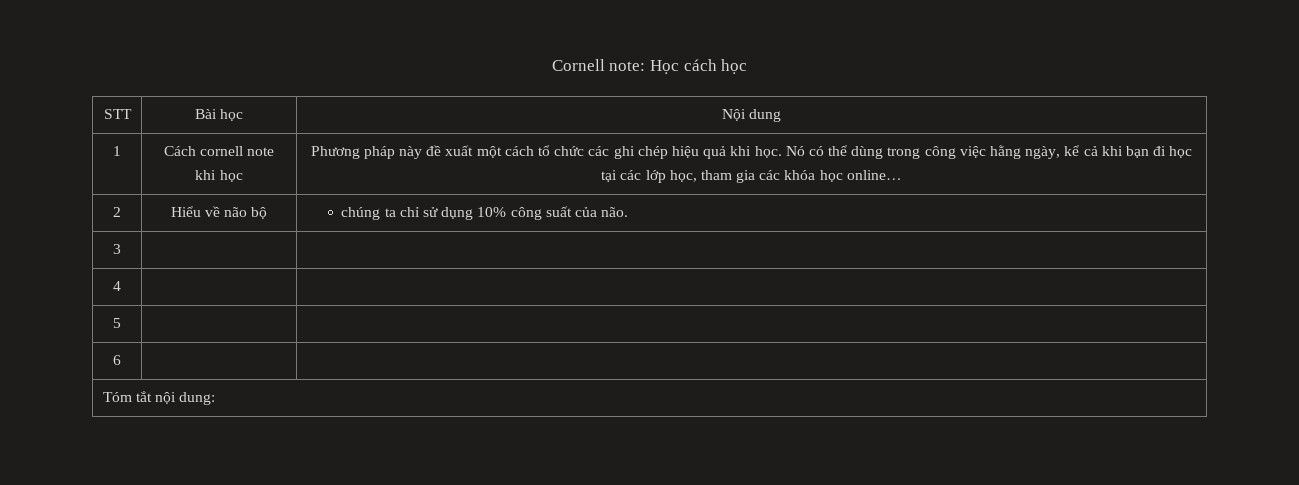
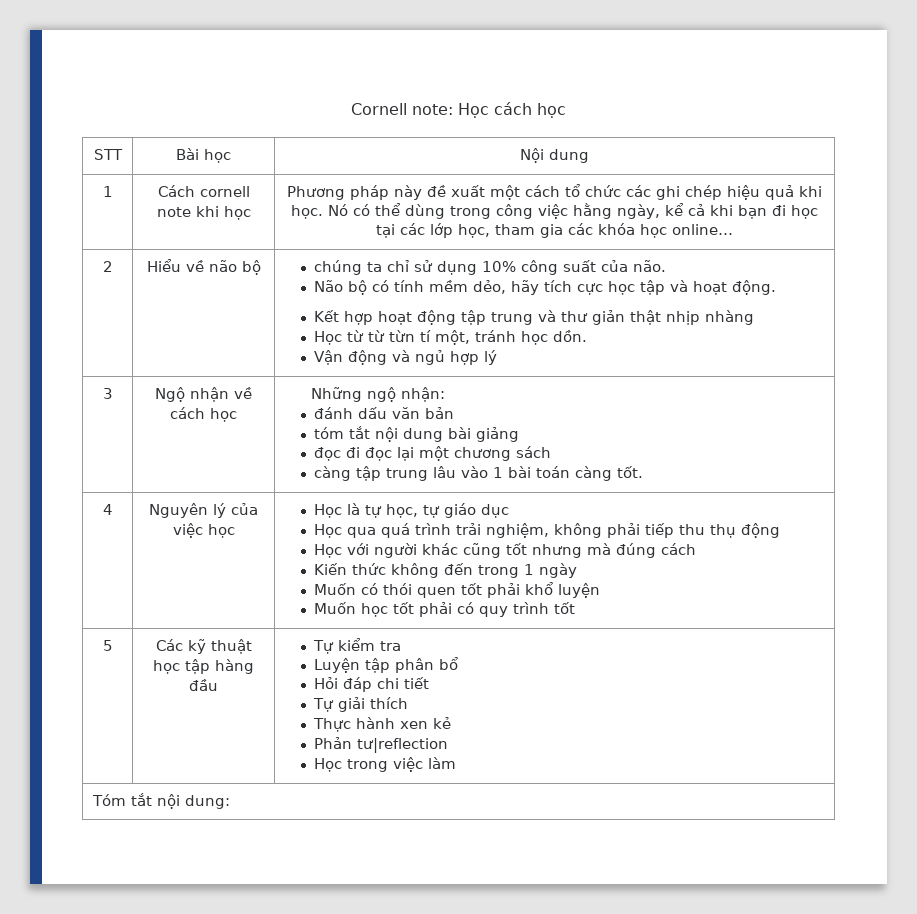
- 3 | |
- 4 | |
- 5 | |
- 6 | |
+ Não bộ có tính mềm dẻo, hãy tích cực học tập và hoạt động.
+ Kết hợp hoạt động tập trung và thư giản thật nhịp nhàng
+ Học từ từ từn tí một, tránh học dồn.
+ Vận động và ngủ hợp lý
+ 3 | Ngộ nhận về cách học | Những ngộ nhận:
+ đánh dấu văn bản
+ tóm tắt nội dung bài giảng
+ đọc đi đọc lại một chương sách
+ càng tập trung lâu vào 1 bài toán càng tốt.
+ 4 | Nguyên lý của việc học | Học là tự học, tự giáo dục
+ Học qua quá trình trải nghiệm, không phải tiếp thu thụ động
+ Học với người khác cũng tốt nhưng mà đúng cách
+ Kiến thức không đến trong 1 ngày
+ Muốn có thói quen tốt phải khổ luyện
+ Muốn học tốt phải có quy trình tốt
+ 5 | Các kỹ thuật học tập hàng đầu | Tự kiểm tra
+ Luyện tập phân bổ
+ Hỏi đáp chi tiết
+ Tự giải thích
+ Thực hành xen kẻ
+ Phản tư|reflection
+ Học trong việc làm

